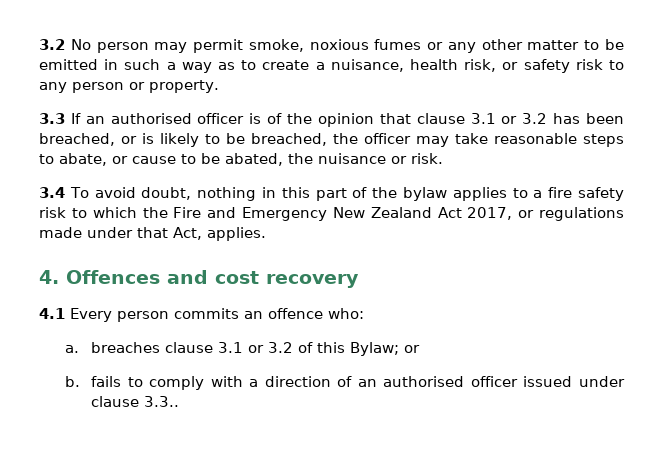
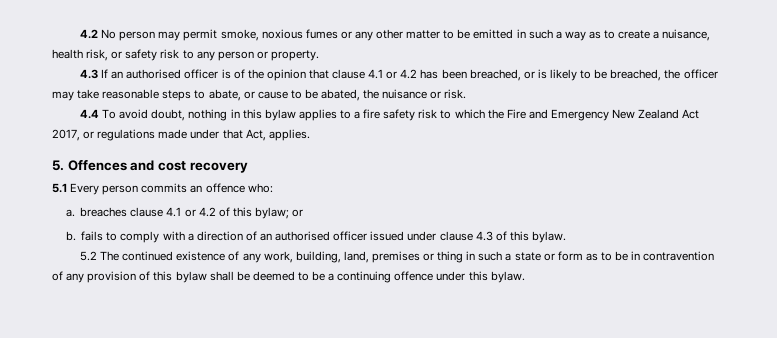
- 3.2 No person may permit smoke, noxious fumes or any other matter to be emitted in such a way as to create a nuisance, health risk, or safety risk to any person or property.
+ 4.2 No person may permit smoke, noxious fumes or any other matter to be emitted in such a way as to create a nuisance, health risk, or safety risk to any person or property.
- 3.3 If an authorised officer is of the opinion that clause 3.1 or 3.2 has been breached, or is likely to be breached, the officer may take reasonable steps to abate, or cause to be abated, the nuisance or risk.
+ 4.3 If an authorised officer is of the opinion that clause 4.1 or 4.2 has been breached, or is likely to be breached, the officer may take reasonable steps to abate, or cause to be abated, the nuisance or risk.
- 3.4 To avoid doubt, nothing in this part of the bylaw applies to a fire safety risk to which the Fire and Emergency New Zealand Act 2017, or regulations made under that Act, applies.
+ 4.4 To avoid doubt, nothing in this bylaw applies to a fire safety risk to which the Fire and Emergency New Zealand Act 2017, or regulations made under that Act, applies.
- 4. Offences and cost recovery
+ 5. Offences and cost recovery
- 4.1 Every person commits an offence who:
+ 5.1 Every person commits an offence who:
- a. breaches clause 3.1 or 3.2 of this Bylaw; or
+ a. breaches clause 4.1 or 4.2 of this bylaw; or
- b. fails to comply with a direction of an authorised officer issued under clause 3.3..
+ b. fails to comply with a direction of an authorised officer issued under clause 4.3 of this bylaw.
+ 5.2 The continued existence of any work, building, land, premises or thing in such a state or form as to be in contravention of any provision of this bylaw shall be deemed to be a continuing offence under this bylaw.

